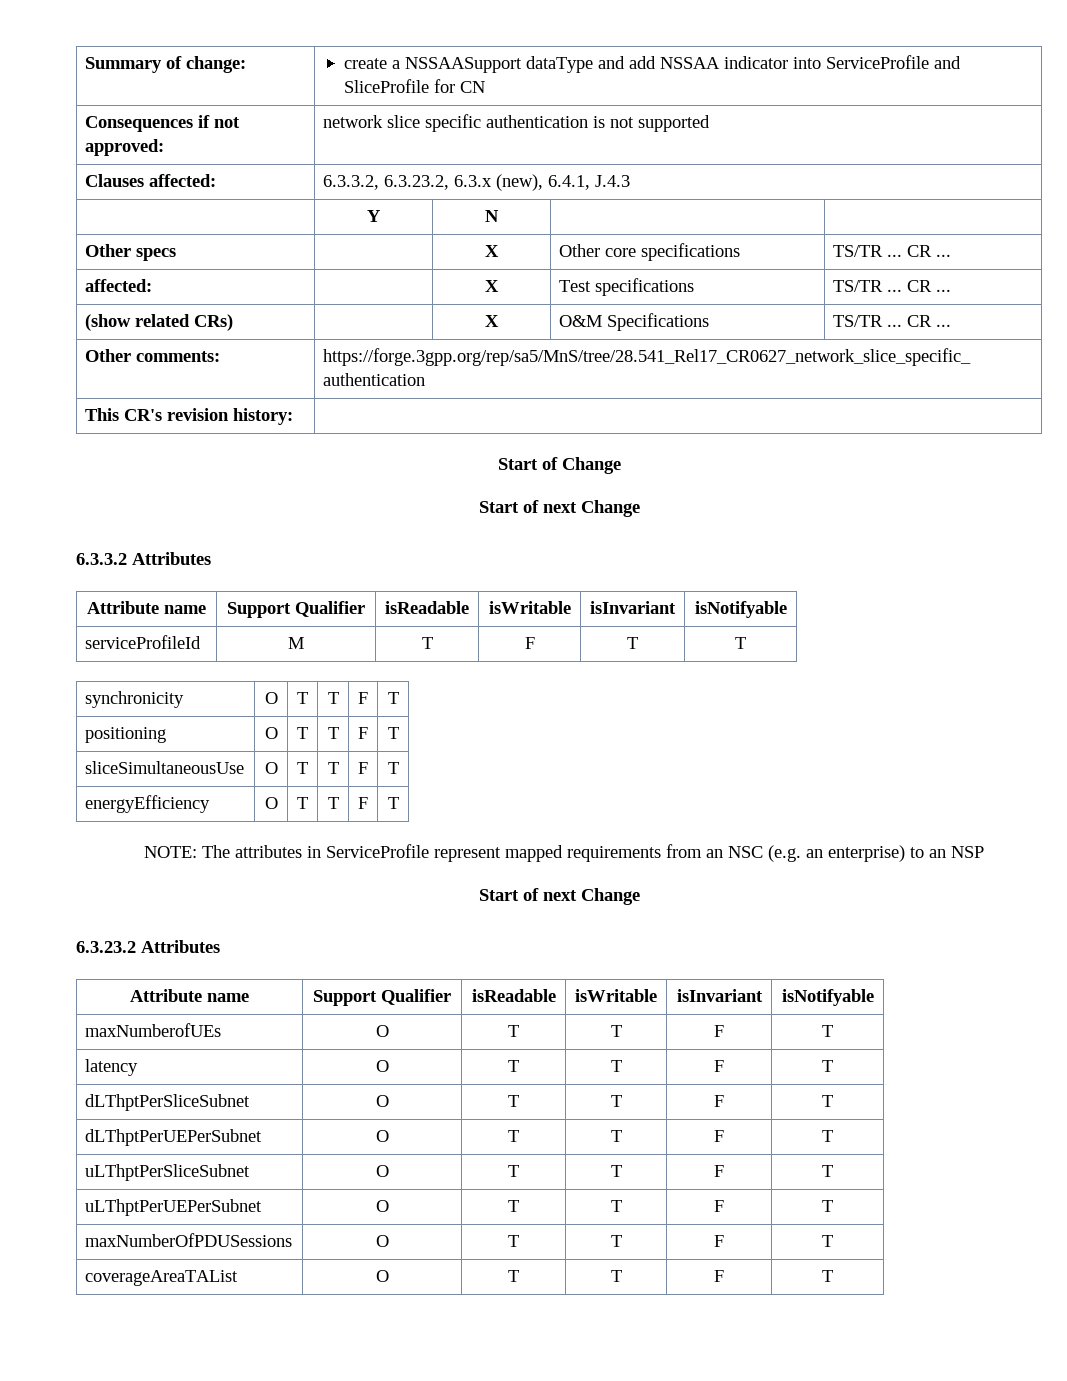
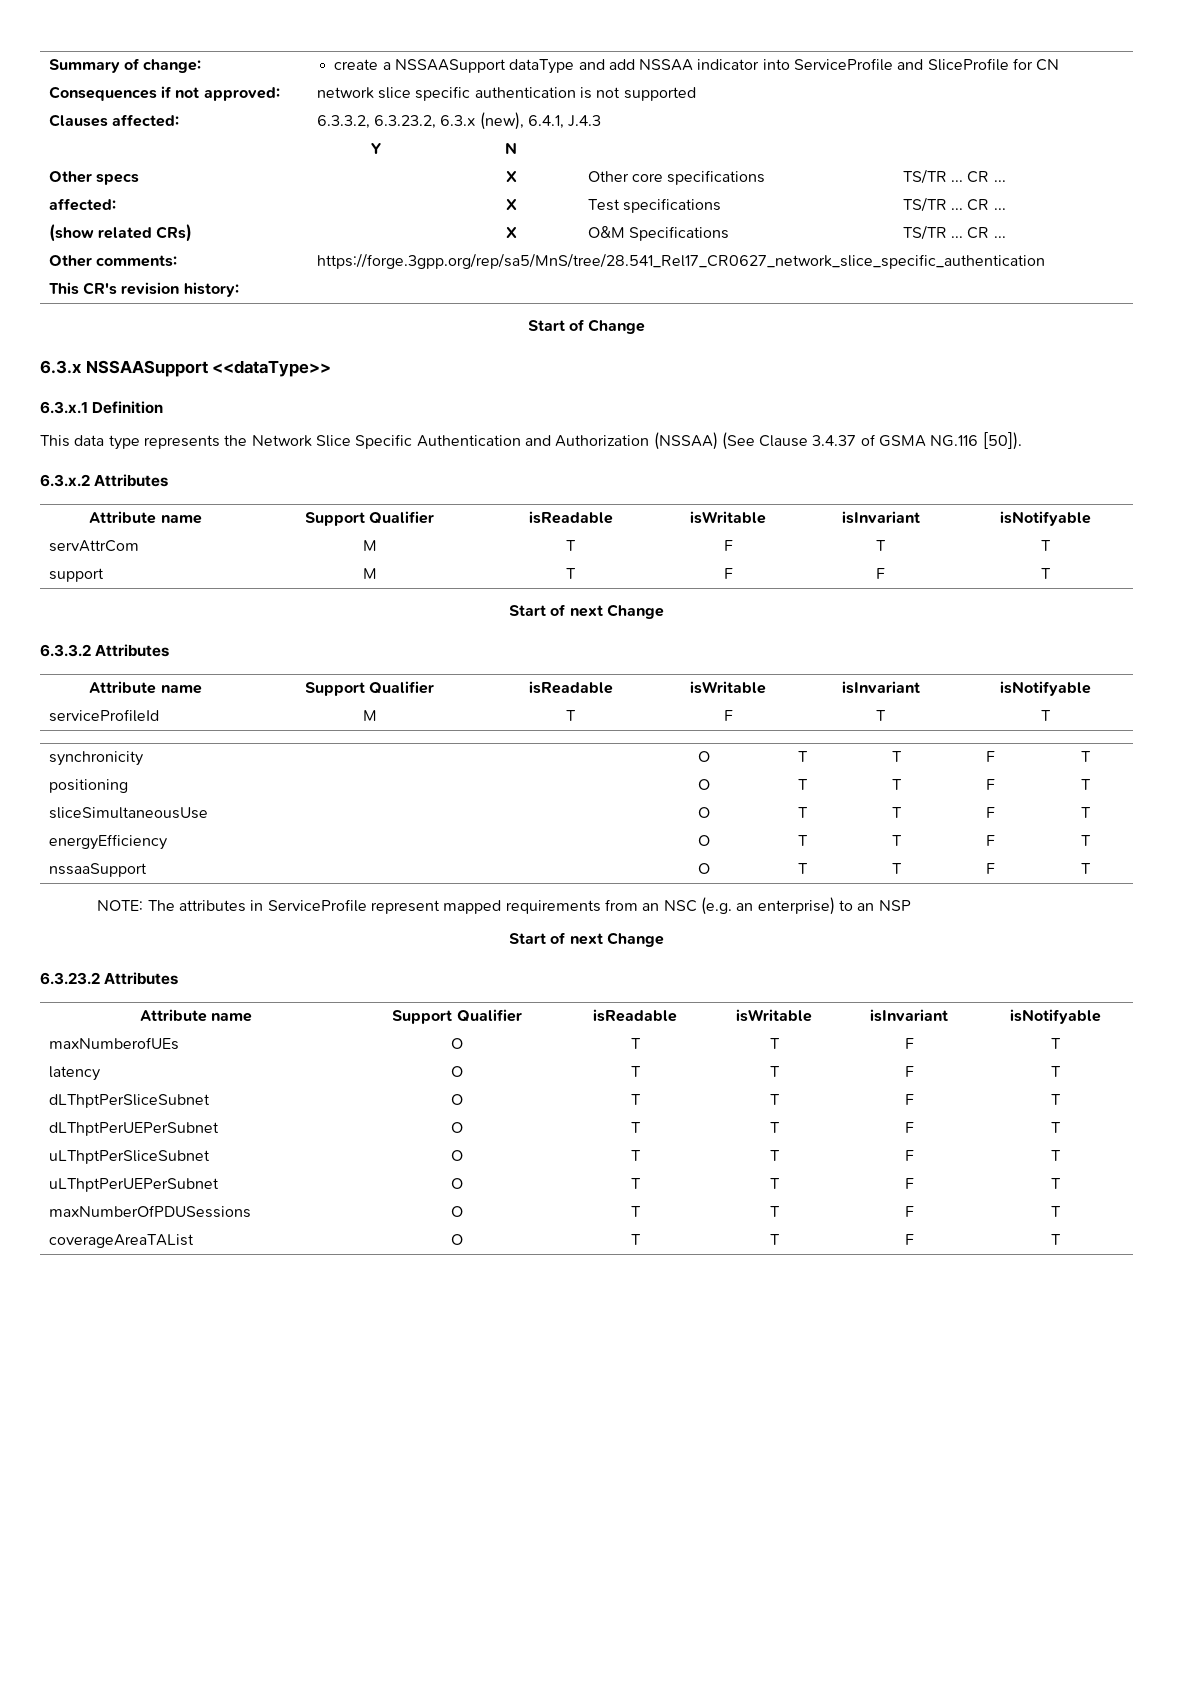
+ 6.3.x NSSAASupport <<dataType>>
+ 6.3.x.1 Definition
+ This data type represents the Network Slice Specific Authentication and Authorization (NSSAA) (See Clause 3.4.37 of GSMA NG.116 [50]).
+ 6.3.x.2 Attributes
+ Attribute name | Support Qualifier | isReadable | isWritable | isInvariant | isNotifyable
+ servAttrCom | M | T | F | T | T
+ support | M | T | F | F | T
+ nssaaSupport | O | T | T | F | T

